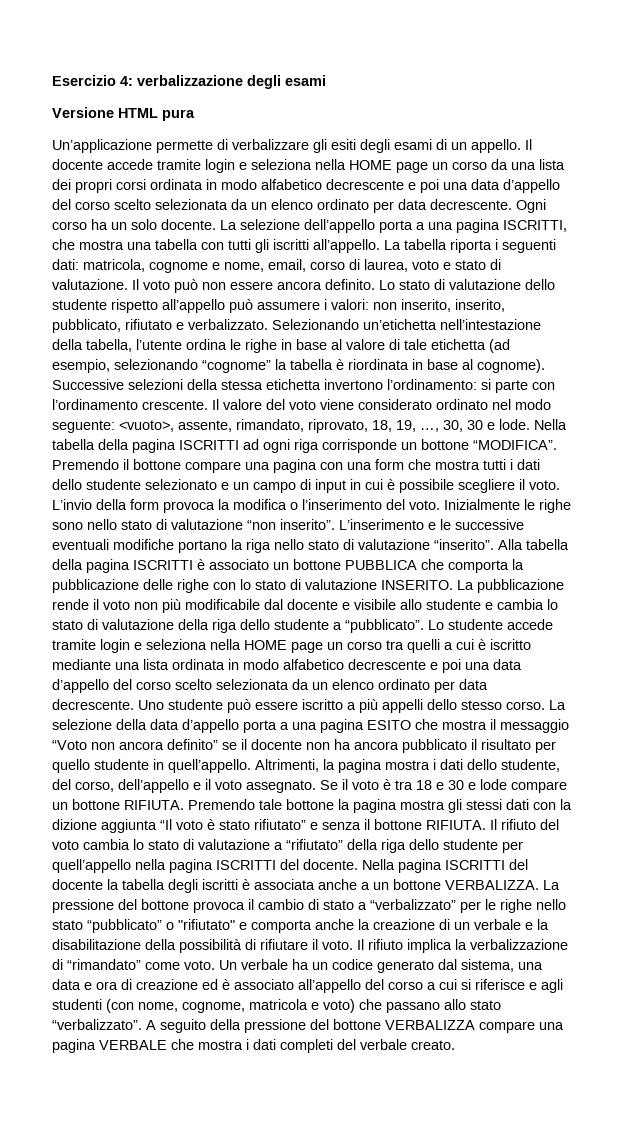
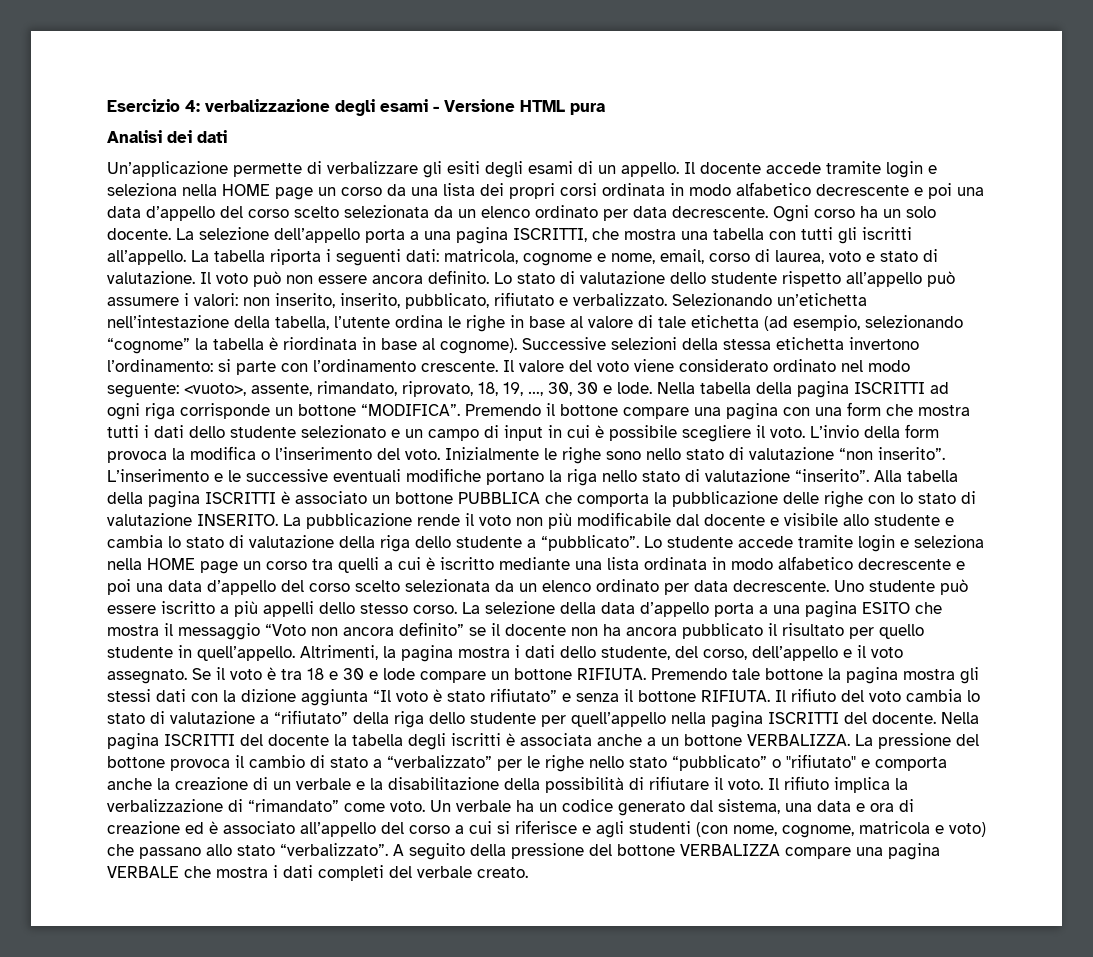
- Esercizio 4: verbalizzazione degli esami
- Versione HTML pura
+ Esercizio 4: verbalizzazione degli esami - Versione HTML pura
+ Analisi dei dati

